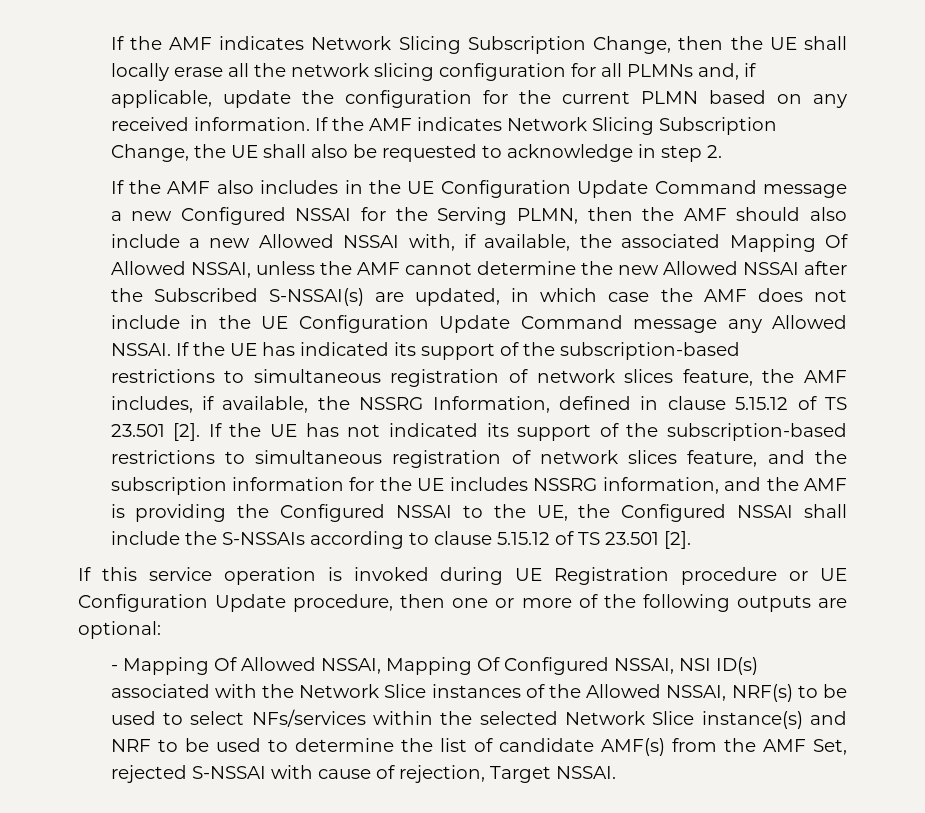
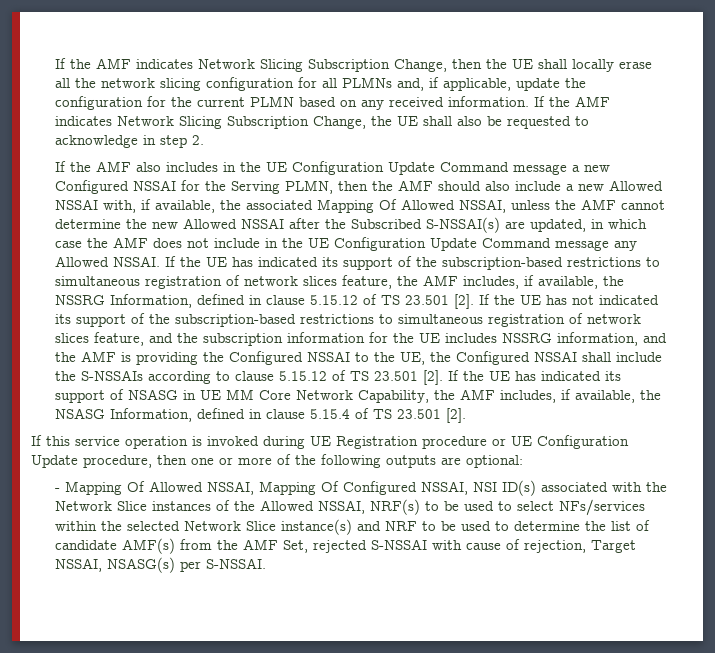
+ If the UE has indicated its support of NSASG in UE MM Core Network Capability, the AMF includes, if available, the NSASG Information, defined in clause 5.15.4 of TS 23.501 [2].
- - Mapping Of Allowed NSSAI, Mapping Of Configured NSSAI, NSI ID(s) associated with the Network Slice instances of the Allowed NSSAI, NRF(s) to be used to select NFs/services within the selected Network Slice instance(s) and NRF to be used to determine the list of candidate AMF(s) from the AMF Set, rejected S-NSSAI with cause of rejection, Target NSSAI.
+ - Mapping Of Allowed NSSAI, Mapping Of Configured NSSAI, NSI ID(s) associated with the Network Slice instances of the Allowed NSSAI, NRF(s) to be used to select NFs/services within the selected Network Slice instance(s) and NRF to be used to determine the list of candidate AMF(s) from the AMF Set, rejected S-NSSAI with cause of rejection, Target NSSAI, NSASG(s) per S-NSSAI.

